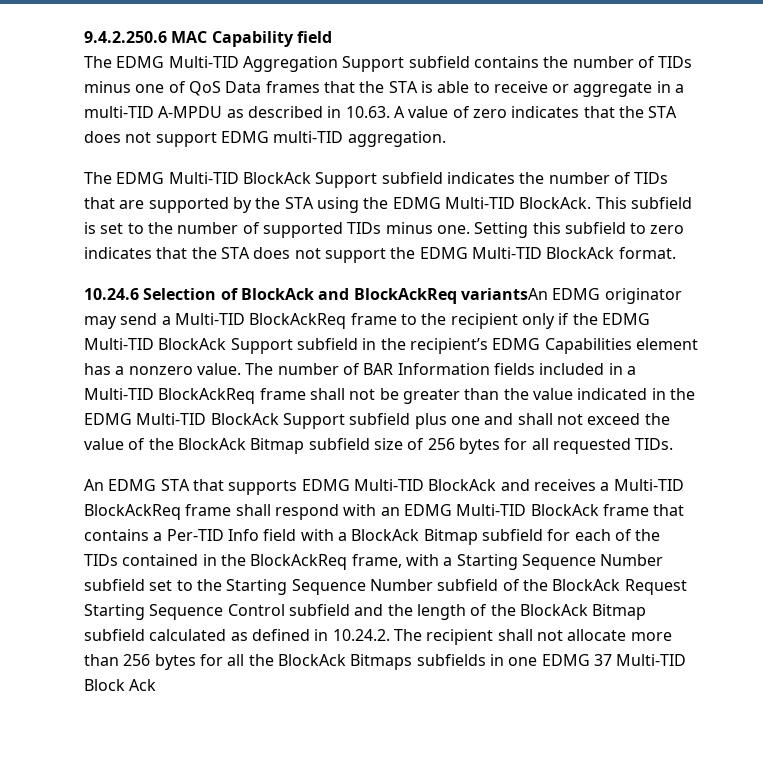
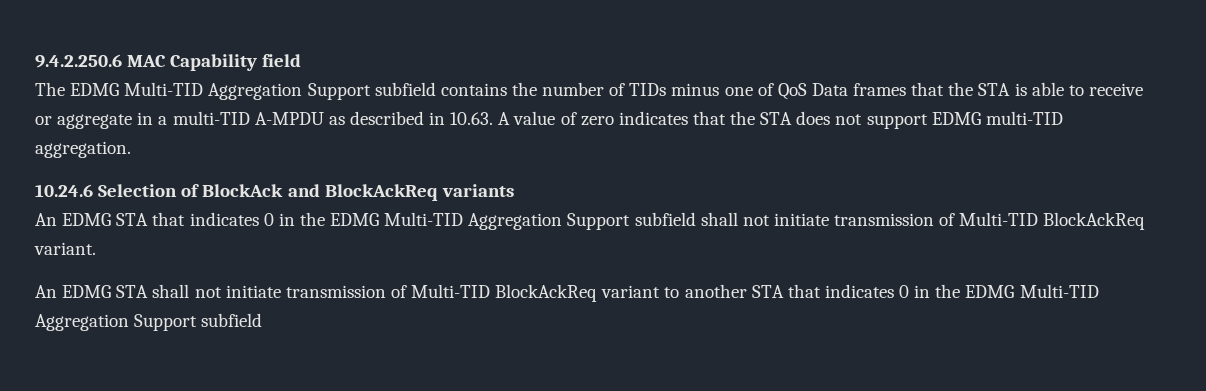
- The EDMG Multi-TID BlockAck Support subfield indicates the number of TIDs that are supported by the STA using the EDMG Multi-TID BlockAck. This subfield is set to the number of supported TIDs minus one. Setting this subfield to zero indicates that the STA does not support the EDMG Multi-TID BlockAck format.
- 10.24.6 Selection of BlockAck and BlockAckReq variantsAn EDMG originator may send a Multi-TID BlockAckReq frame to the recipient only if the EDMG Multi-TID BlockAck Support subfield in the recipient’s EDMG Capabilities element has a nonzero value. The number of BAR Information fields included in a Multi-TID BlockAckReq frame shall not be greater than the value indicated in the EDMG Multi-TID BlockAck Support subfield plus one and shall not exceed the value of the BlockAck Bitmap subfield size of 256 bytes for all requested TIDs.
- An EDMG STA that supports EDMG Multi-TID BlockAck and receives a Multi-TID BlockAckReq frame shall respond with an EDMG Multi-TID BlockAck frame that contains a Per-TID Info field with a BlockAck Bitmap subfield for each of the TIDs contained in the BlockAckReq frame, with a Starting Sequence Number subfield set to the Starting Sequence Number subfield of the BlockAck Request Starting Sequence Control subfield and the length of the BlockAck Bitmap subfield calculated as defined in 10.24.2. The recipient shall not allocate more than 256 bytes for all the BlockAck Bitmaps subfields in one EDMG 37 Multi-TID Block Ack
+ 10.24.6 Selection of BlockAck and BlockAckReq variants
+ An EDMG STA that indicates 0 in the EDMG Multi-TID Aggregation Support subfield shall not initiate transmission of Multi-TID BlockAckReq variant.
+ An EDMG STA shall not initiate transmission of Multi-TID BlockAckReq variant to another STA that indicates 0 in the EDMG Multi-TID Aggregation Support subfield

